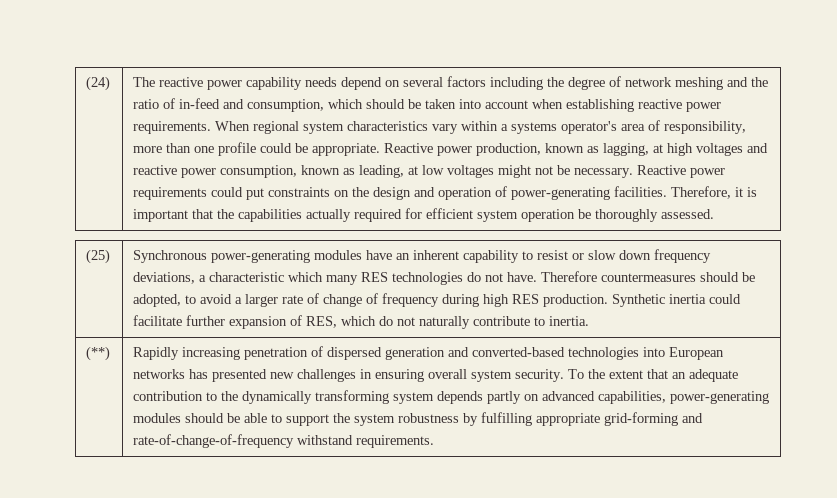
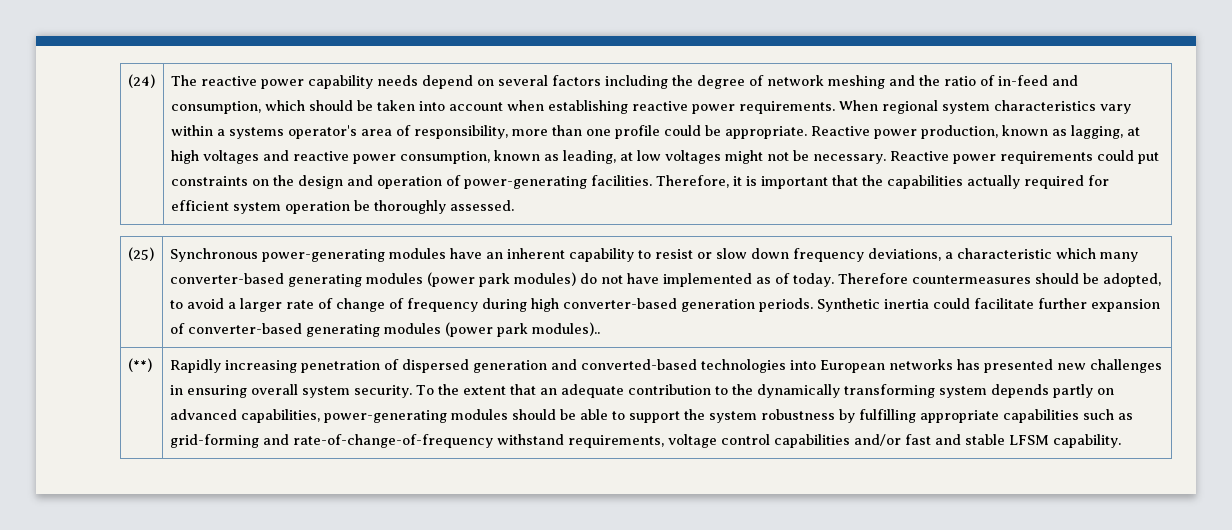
- Synchronous power-generating modules have an inherent capability to resist or slow down frequency deviations, a characteristic which many RES technologies do not have.
+ Synchronous power-generating modules have an inherent capability to resist or slow down frequency deviations, a characteristic which many converter-based generating modules (power park modules) do not have implemented as of today.
- Therefore countermeasures should be adopted, to avoid a larger rate of change of frequency during high RES production.
+ Therefore countermeasures should be adopted, to avoid a larger rate of change of frequency during high converter-based generation periods.
- Synthetic inertia could facilitate further expansion of RES, which do not naturally contribute to inertia.
+ Synthetic inertia could facilitate further expansion of converter-based generating modules (power park modules)..
- To the extent that an adequate contribution to the dynamically transforming system depends partly on advanced capabilities, power-generating modules should be able to support the system robustness by fulfilling appropriate grid-forming and rate-of-change-of-frequency withstand requirements.
+ To the extent that an adequate contribution to the dynamically transforming system depends partly on advanced capabilities, power-generating modules should be able to support the system robustness by fulfilling appropriate capabilities such as grid-forming and rate-of-change-of-frequency withstand requirements, voltage control capabilities and/or fast and stable LFSM capability.

